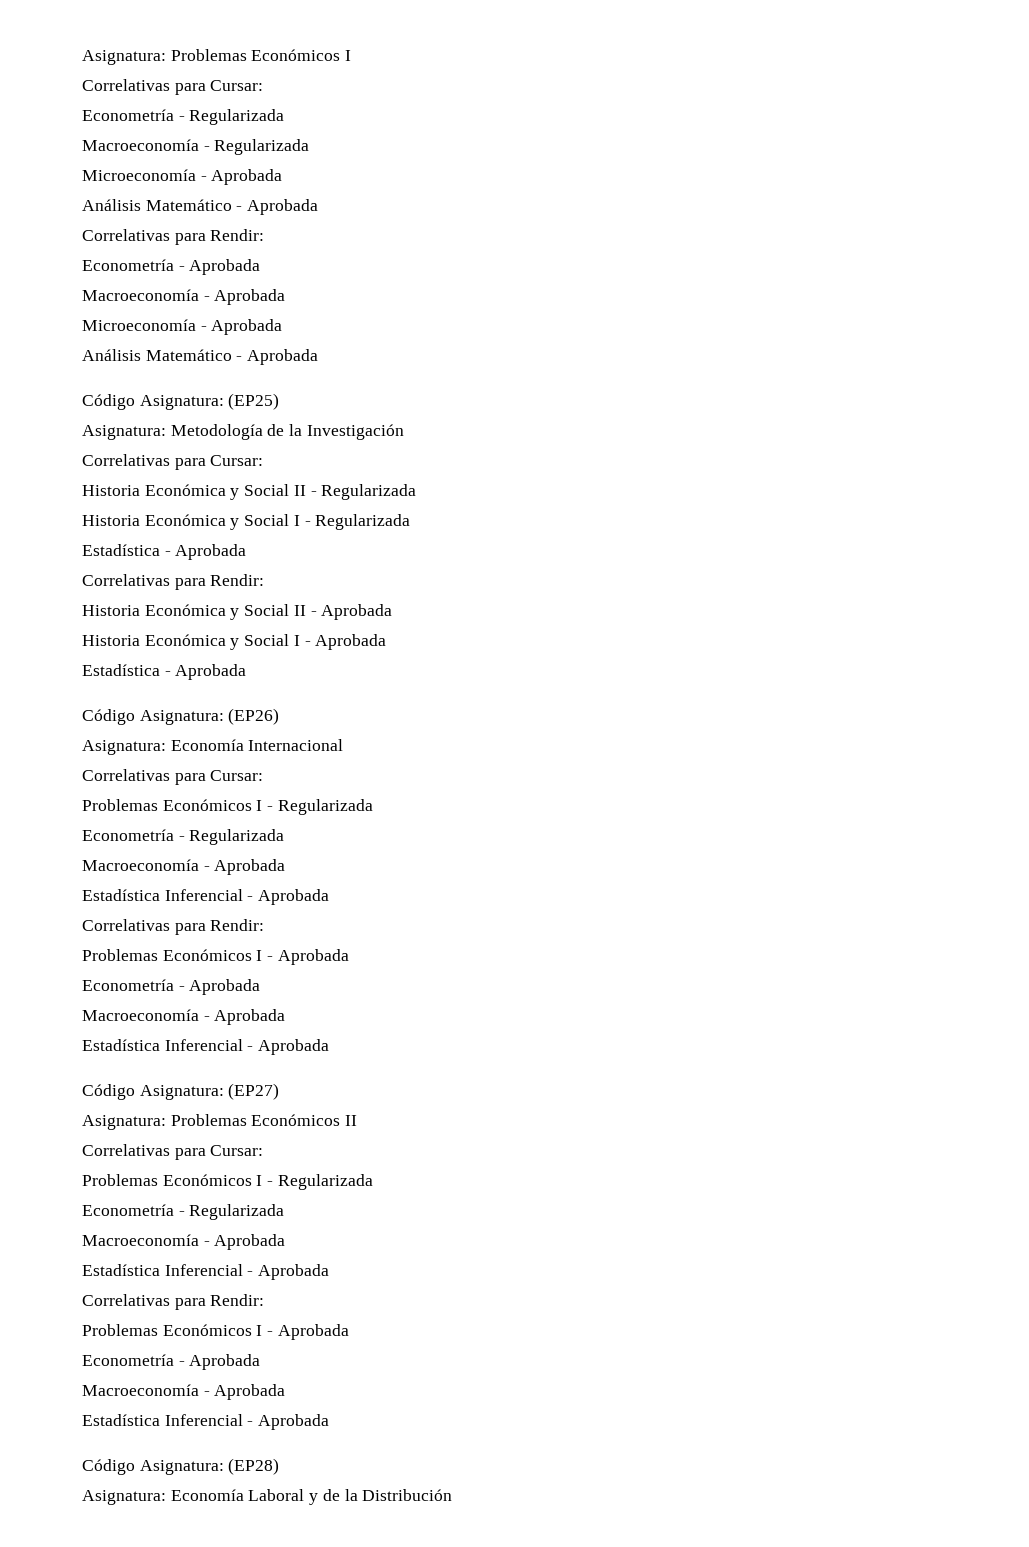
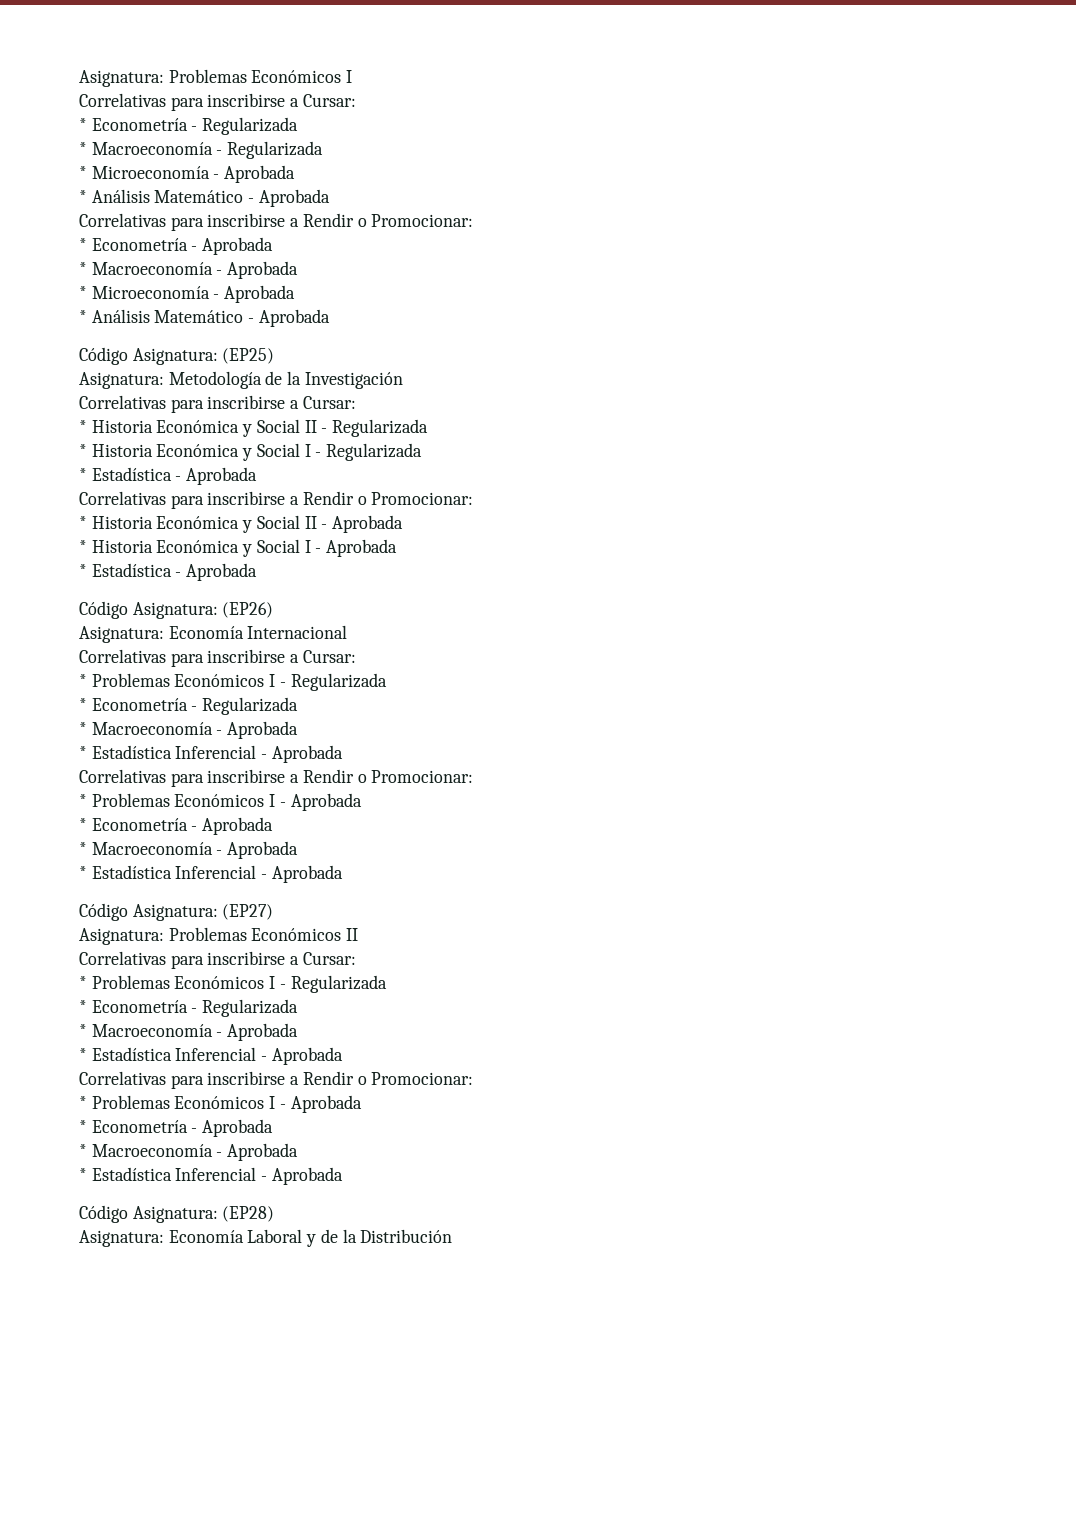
  Asignatura: Problemas Económicos I
- Correlativas para Cursar:
- Econometría - Regularizada
- Macroeconomía - Regularizada
- Microeconomía - Aprobada
- Análisis Matemático - Aprobada
- Correlativas para Rendir:
- Econometría - Aprobada
- Macroeconomía - Aprobada
- Microeconomía - Aprobada
- Análisis Matemático - Aprobada
+ Correlativas para inscribirse a Cursar:
+ * Econometría - Regularizada
+ * Macroeconomía - Regularizada
+ * Microeconomía - Aprobada
+ * Análisis Matemático - Aprobada
+ Correlativas para inscribirse a Rendir o Promocionar:
+ * Econometría - Aprobada
+ * Macroeconomía - Aprobada
+ * Microeconomía - Aprobada
+ * Análisis Matemático - Aprobada
  Asignatura: Metodología de la Investigación
- Correlativas para Cursar:
- Historia Económica y Social II - Regularizada
+ Correlativas para inscribirse a Cursar:
+ * Historia Económica y Social II - Regularizada
- Historia Económica y Social I - Regularizada
- Estadística - Aprobada
- Correlativas para Rendir:
- Historia Económica y Social II - Aprobada
+ * Historia Económica y Social I - Regularizada
+ * Estadística - Aprobada
+ Correlativas para inscribirse a Rendir o Promocionar:
+ * Historia Económica y Social II - Aprobada
- Historia Económica y Social I - Aprobada
- Estadística - Aprobada
+ * Historia Económica y Social I - Aprobada
+ * Estadística - Aprobada
  Asignatura: Economía Internacional
- Correlativas para Cursar:
- Problemas Económicos I - Regularizada
- Econometría - Regularizada
- Macroeconomía - Aprobada
- Estadística Inferencial - Aprobada
- Correlativas para Rendir:
- Problemas Económicos I - Aprobada
- Econometría - Aprobada
- Macroeconomía - Aprobada
- Estadística Inferencial - Aprobada
+ Correlativas para inscribirse a Cursar:
+ * Problemas Económicos I - Regularizada
+ * Econometría - Regularizada
+ * Macroeconomía - Aprobada
+ * Estadística Inferencial - Aprobada
+ Correlativas para inscribirse a Rendir o Promocionar:
+ * Problemas Económicos I - Aprobada
+ * Econometría - Aprobada
+ * Macroeconomía - Aprobada
+ * Estadística Inferencial - Aprobada
  Asignatura: Problemas Económicos II
- Correlativas para Cursar:
- Problemas Económicos I - Regularizada
- Econometría - Regularizada
- Macroeconomía - Aprobada
- Estadística Inferencial - Aprobada
- Correlativas para Rendir:
- Problemas Económicos I - Aprobada
- Econometría - Aprobada
- Macroeconomía - Aprobada
- Estadística Inferencial - Aprobada
+ Correlativas para inscribirse a Cursar:
+ * Problemas Económicos I - Regularizada
+ * Econometría - Regularizada
+ * Macroeconomía - Aprobada
+ * Estadística Inferencial - Aprobada
+ Correlativas para inscribirse a Rendir o Promocionar:
+ * Problemas Económicos I - Aprobada
+ * Econometría - Aprobada
+ * Macroeconomía - Aprobada
+ * Estadística Inferencial - Aprobada

